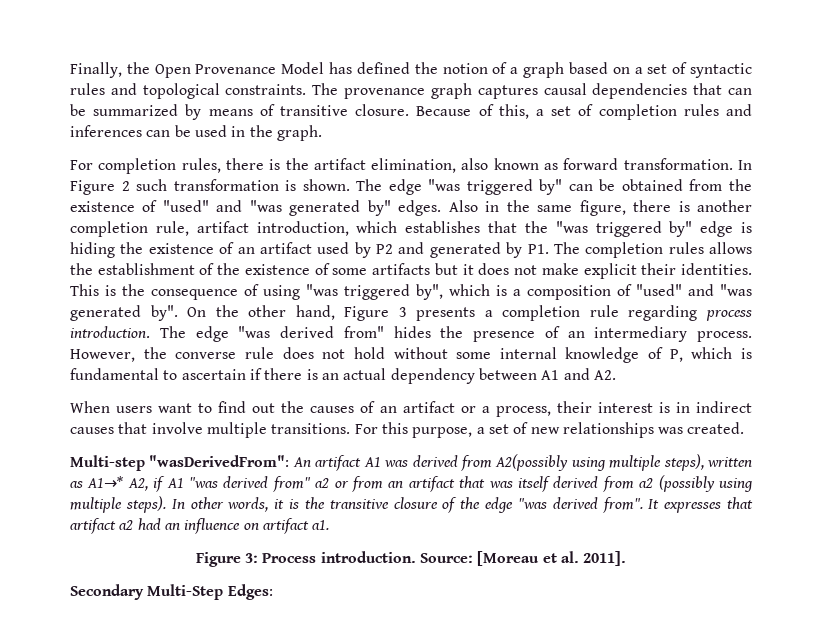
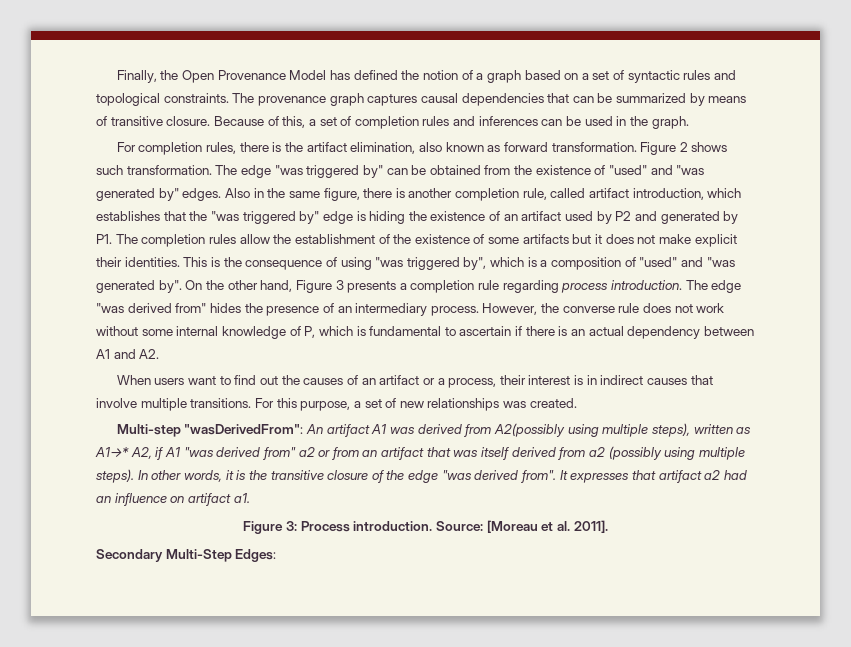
- In Figure 2 such transformation is shown.
+ Figure 2 shows such transformation.
- Also in the same figure, there is another completion rule, artifact introduction, which establishes that the "was triggered by" edge is hiding the existence of an artifact used by P2 and generated by P1. The completion rules allows the establishment of the existence of some artifacts but it does not make explicit their identities.
+ Also in the same figure, there is another completion rule, called artifact introduction, which establishes that the "was triggered by" edge is hiding the existence of an artifact used by P2 and generated by P1. The completion rules allow the establishment of the existence of some artifacts but it does not make explicit their identities.
- However, the converse rule does not hold without some internal knowledge of P, which is fundamental to ascertain if there is an actual dependency between A1 and A2.
+ However, the converse rule does not work without some internal knowledge of P, which is fundamental to ascertain if there is an actual dependency between A1 and A2.

